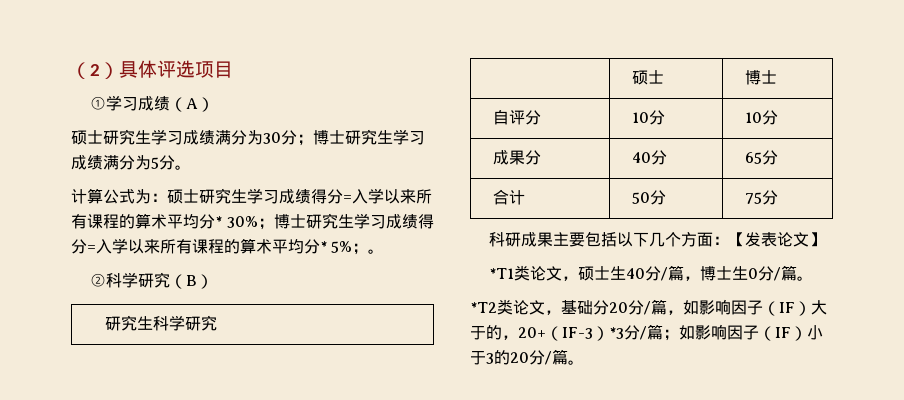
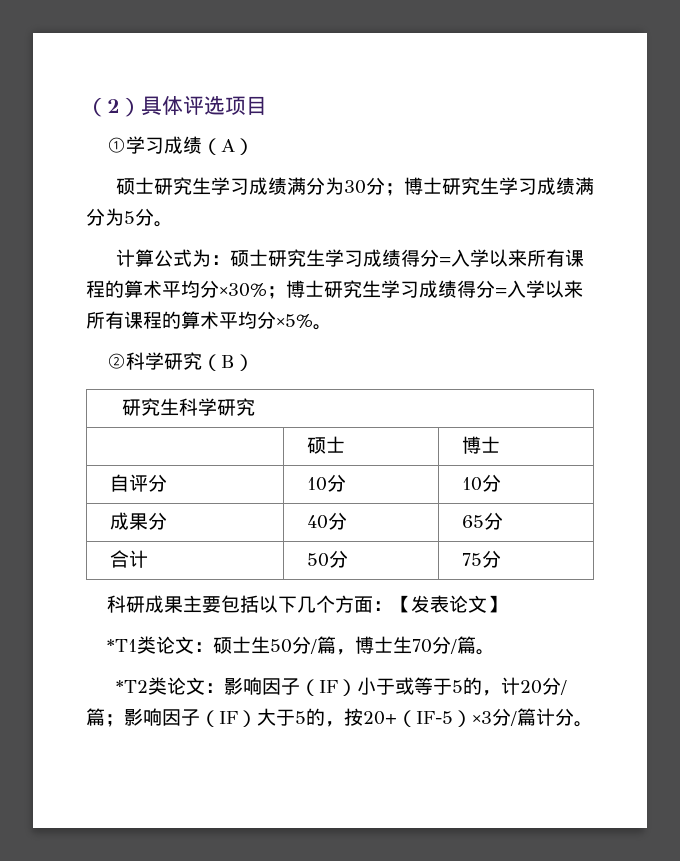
- 计算公式为：硕士研究生学习成绩得分=入学以来所有课程的算术平均分* 30%；博士研究生学习成绩得分=入学以来所有课程的算术平均分* 5%；。
+ 计算公式为：硕士研究生学习成绩得分=入学以来所有课程的算术平均分×30%；博士研究生学习成绩得分=入学以来所有课程的算术平均分×5%。
- *T1类论文，硕士生40分/篇，博士生0分/篇。
+ *T1类论文：硕士生50分/篇，博士生70分/篇。
- *T2类论文，基础分20分/篇，如影响因子（IF）大于的，20+（IF-3）*3分/篇；如影响因子（IF）小于3的20分/篇。
+ *T2类论文：影响因子（IF）小于或等于5的，计20分/篇；影响因子（IF）大于5的，按20+（IF-5）×3分/篇计分。

